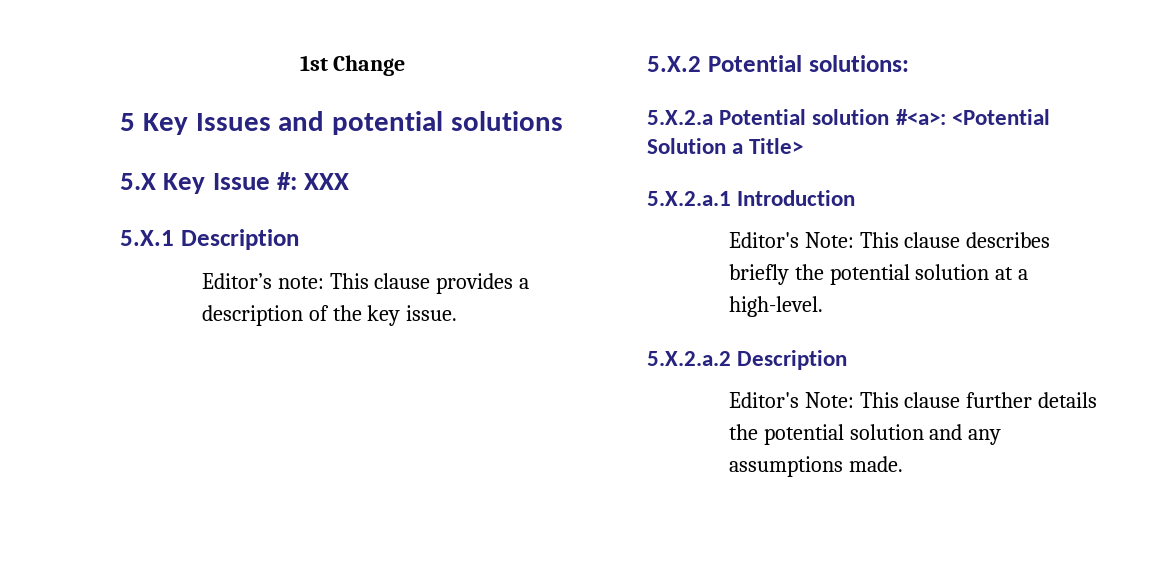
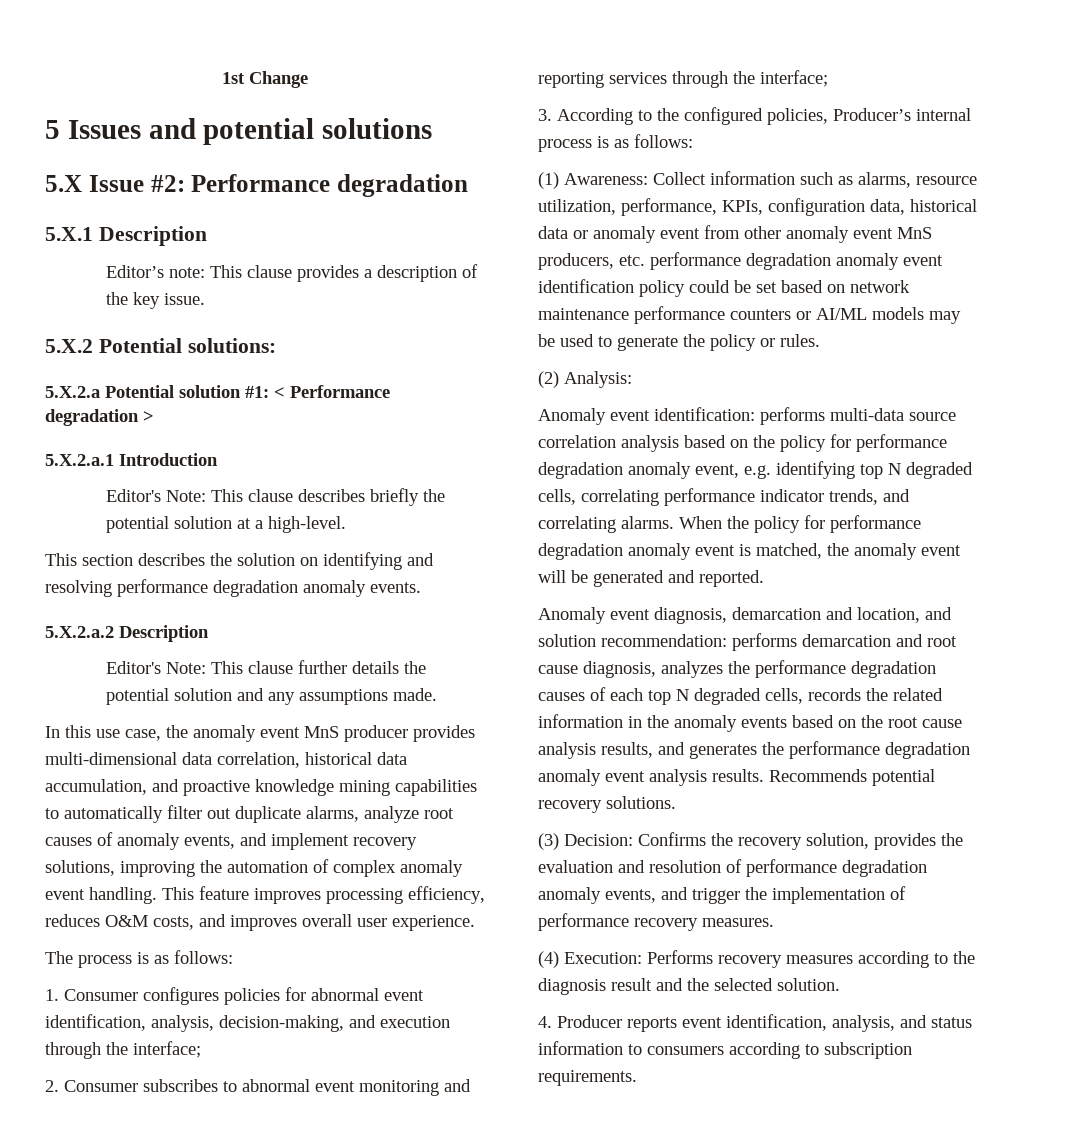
- 5 Key Issues and potential solutions
+ 5 Issues and potential solutions
- 5.X Key Issue #: XXX
+ 5.X Issue #2: Performance degradation
- 5.X.2.a Potential solution #<a>: <Potential Solution a Title>
+ 5.X.2.a Potential solution #1: < Performance degradation >
+ This section describes the solution on identifying and resolving performance degradation anomaly events.
+ In this use case, the anomaly event MnS producer provides multi-dimensional data correlation, historical data accumulation, and proactive knowledge mining capabilities to automatically filter out duplicate alarms, analyze root causes of anomaly events, and implement recovery solutions, improving the automation of complex anomaly event handling. This feature improves processing efficiency, reduces O&M costs, and improves overall user experience.
+ The process is as follows:
+ 1. Consumer configures policies for abnormal event identification, analysis, decision-making, and execution through the interface;
+ 2. Consumer subscribes to abnormal event monitoring and reporting services through the interface;
+ 3. According to the configured policies, Producer’s internal process is as follows:
+ (1) Awareness: Collect information such as alarms, resource utilization, performance, KPIs, configuration data, historical data or anomaly event from other anomaly event MnS producers, etc. performance degradation anomaly event identification policy could be set based on network maintenance performance counters or AI/ML models may be used to generate the policy or rules.
+ (2) Analysis:
+ Anomaly event identification: performs multi-data source correlation analysis based on the policy for performance degradation anomaly event, e.g. identifying top N degraded cells, correlating performance indicator trends, and correlating alarms. When the policy for performance degradation anomaly event is matched, the anomaly event will be generated and reported.
+ Anomaly event diagnosis, demarcation and location, and solution recommendation: performs demarcation and root cause diagnosis, analyzes the performance degradation causes of each top N degraded cells, records the related information in the anomaly events based on the root cause analysis results, and generates the performance degradation anomaly event analysis results. Recommends potential recovery solutions.
+ (3) Decision: Confirms the recovery solution, provides the evaluation and resolution of performance degradation anomaly events, and trigger the implementation of performance recovery measures.
+ (4) Execution: Performs recovery measures according to the diagnosis result and the selected solution.
+ 4. Producer reports event identification, analysis, and status information to consumers according to subscription requirements.

